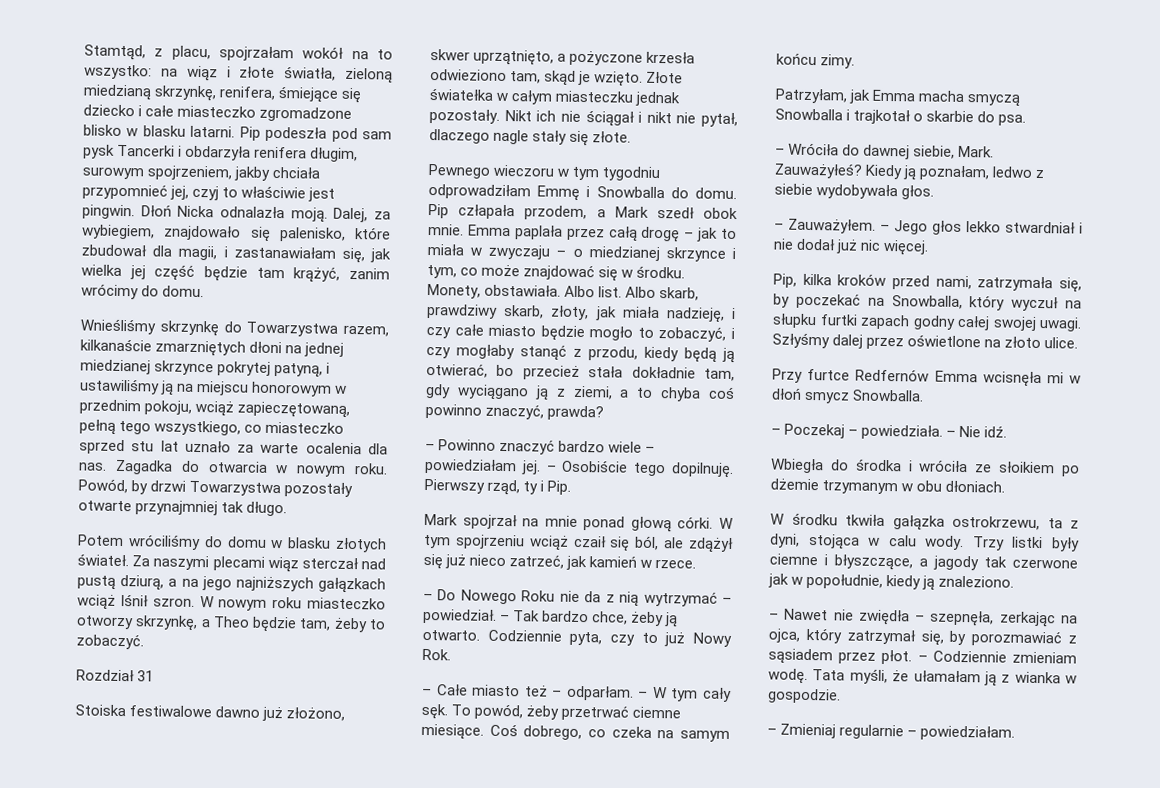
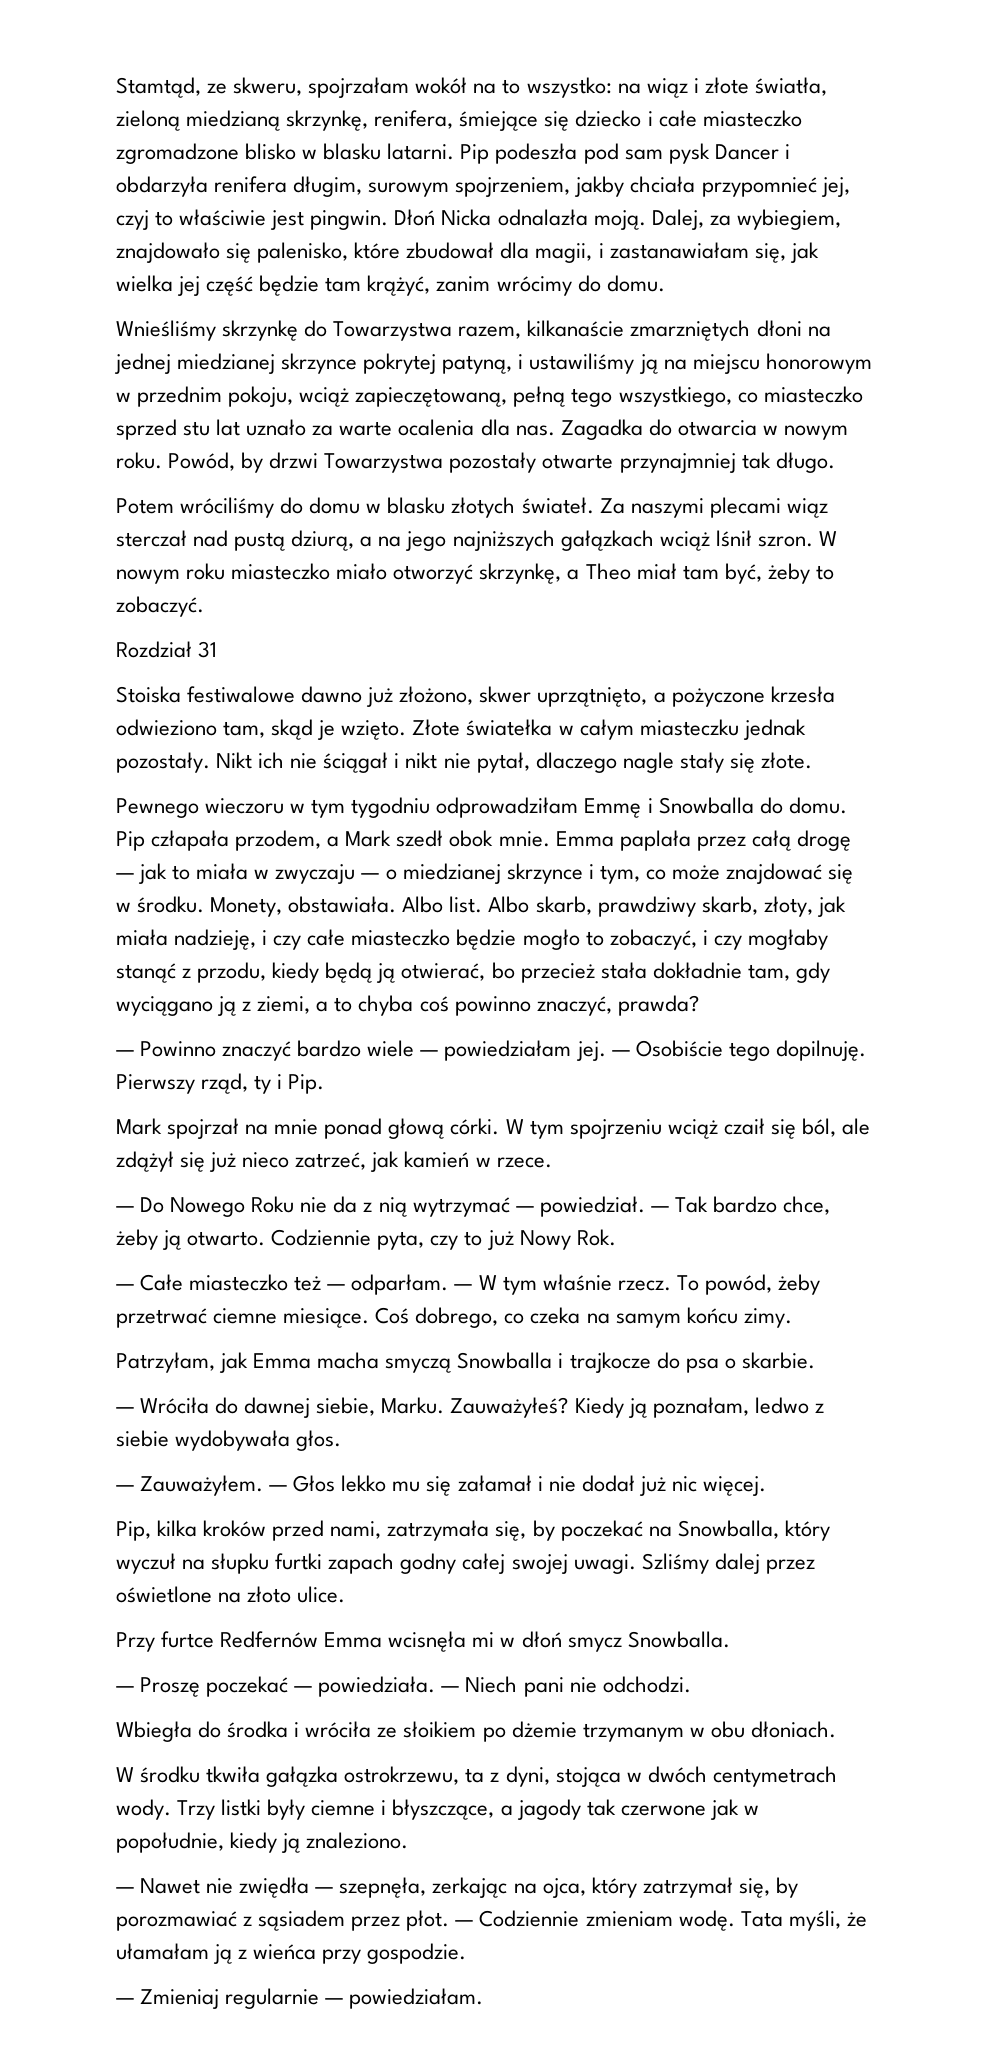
- Stamtąd, z placu, spojrzałam wokół na to wszystko: na wiąz i złote światła, zieloną miedzianą skrzynkę, renifera, śmiejące się dziecko i całe miasteczko zgromadzone blisko w blasku latarni.
+ Stamtąd, ze skweru, spojrzałam wokół na to wszystko: na wiąz i złote światła, zieloną miedzianą skrzynkę, renifera, śmiejące się dziecko i całe miasteczko zgromadzone blisko w blasku latarni.
- Pip podeszła pod sam pysk Tancerki i obdarzyła renifera długim, surowym spojrzeniem, jakby chciała przypomnieć jej, czyj to właściwie jest pingwin.
+ Pip podeszła pod sam pysk Dancer i obdarzyła renifera długim, surowym spojrzeniem, jakby chciała przypomnieć jej, czyj to właściwie jest pingwin.
- W nowym roku miasteczko otworzy skrzynkę, a Theo będzie tam, żeby to zobaczyć.
+ W nowym roku miasteczko miało otworzyć skrzynkę, a Theo miał tam być, żeby to zobaczyć.
- Emma paplała przez całą drogę – jak to miała w zwyczaju – o miedzianej skrzynce i tym, co może znajdować się w środku.
+ Emma paplała przez całą drogę — jak to miała w zwyczaju — o miedzianej skrzynce i tym, co może znajdować się w środku.
- Albo skarb, prawdziwy skarb, złoty, jak miała nadzieję, i czy całe miasto będzie mogło to zobaczyć, i czy mogłaby stanąć z przodu, kiedy będą ją otwierać, bo przecież stała dokładnie tam, gdy wyciągano ją z ziemi, a to chyba coś powinno znaczyć, prawda?
+ Albo skarb, prawdziwy skarb, złoty, jak miała nadzieję, i czy całe miasteczko będzie mogło to zobaczyć, i czy mogłaby stanąć z przodu, kiedy będą ją otwierać, bo przecież stała dokładnie tam, gdy wyciągano ją z ziemi, a to chyba coś powinno znaczyć, prawda?
- – Powinno znaczyć bardzo wiele – powiedziałam jej.
+ — Powinno znaczyć bardzo wiele — powiedziałam jej.
- – Osobiście tego dopilnuję.
+ — Osobiście tego dopilnuję.
- – Do Nowego Roku nie da z nią wytrzymać – powiedział. – Tak bardzo chce, żeby ją otwarto.
+ — Do Nowego Roku nie da z nią wytrzymać — powiedział. — Tak bardzo chce, żeby ją otwarto.
- – Całe miasto też – odparłam. – W tym cały sęk.
+ — Całe miasteczko też — odparłam. — W tym właśnie rzecz.
- Patrzyłam, jak Emma macha smyczą Snowballa i trajkotał o skarbie do psa.
- – Wróciła do dawnej siebie, Mark.
+ Patrzyłam, jak Emma macha smyczą Snowballa i trajkocze do psa o skarbie.
+ — Wróciła do dawnej siebie, Marku.
- – Zauważyłem. – Jego głos lekko stwardniał i nie dodał już nic więcej.
+ — Zauważyłem. — Głos lekko mu się załamał i nie dodał już nic więcej.
- Szłyśmy dalej przez oświetlone na złoto ulice.
+ Szliśmy dalej przez oświetlone na złoto ulice.
- – Poczekaj – powiedziała. – Nie idź.
+ — Proszę poczekać — powiedziała. — Niech pani nie odchodzi.
- W środku tkwiła gałązka ostrokrzewu, ta z dyni, stojąca w calu wody.
+ W środku tkwiła gałązka ostrokrzewu, ta z dyni, stojąca w dwóch centymetrach wody.
- – Nawet nie zwiędła – szepnęła, zerkając na ojca, który zatrzymał się, by porozmawiać z sąsiadem przez płot.
+ — Nawet nie zwiędła — szepnęła, zerkając na ojca, który zatrzymał się, by porozmawiać z sąsiadem przez płot.
- – Codziennie zmieniam wodę.
+ — Codziennie zmieniam wodę.
- Tata myśli, że ułamałam ją z wianka w gospodzie.
+ Tata myśli, że ułamałam ją z wieńca przy gospodzie.
- – Zmieniaj regularnie – powiedziałam.
+ — Zmieniaj regularnie — powiedziałam.

